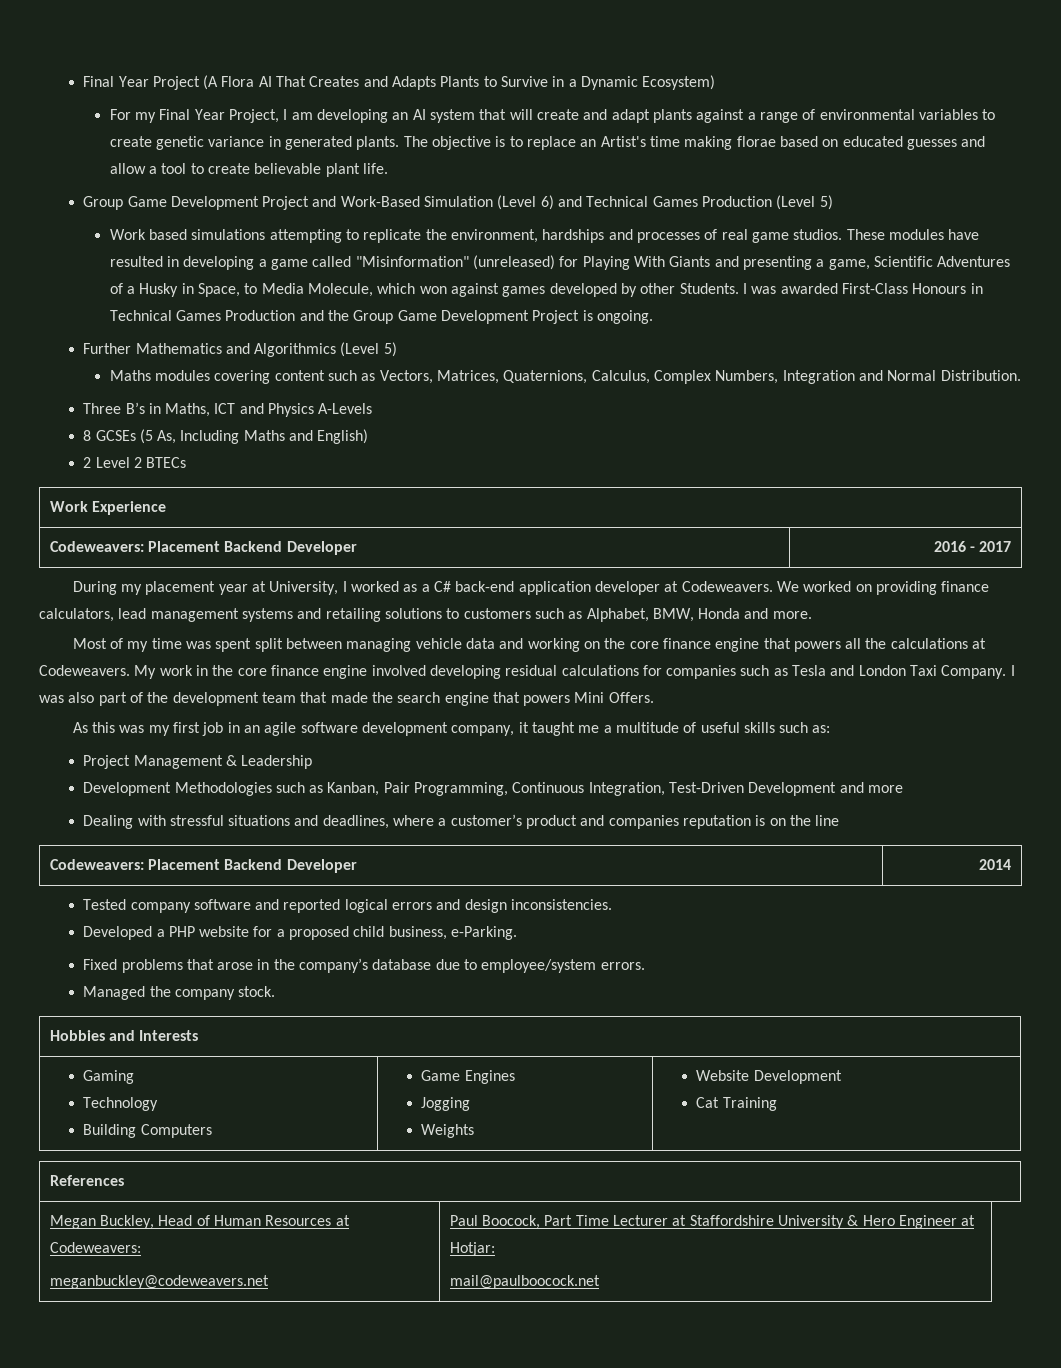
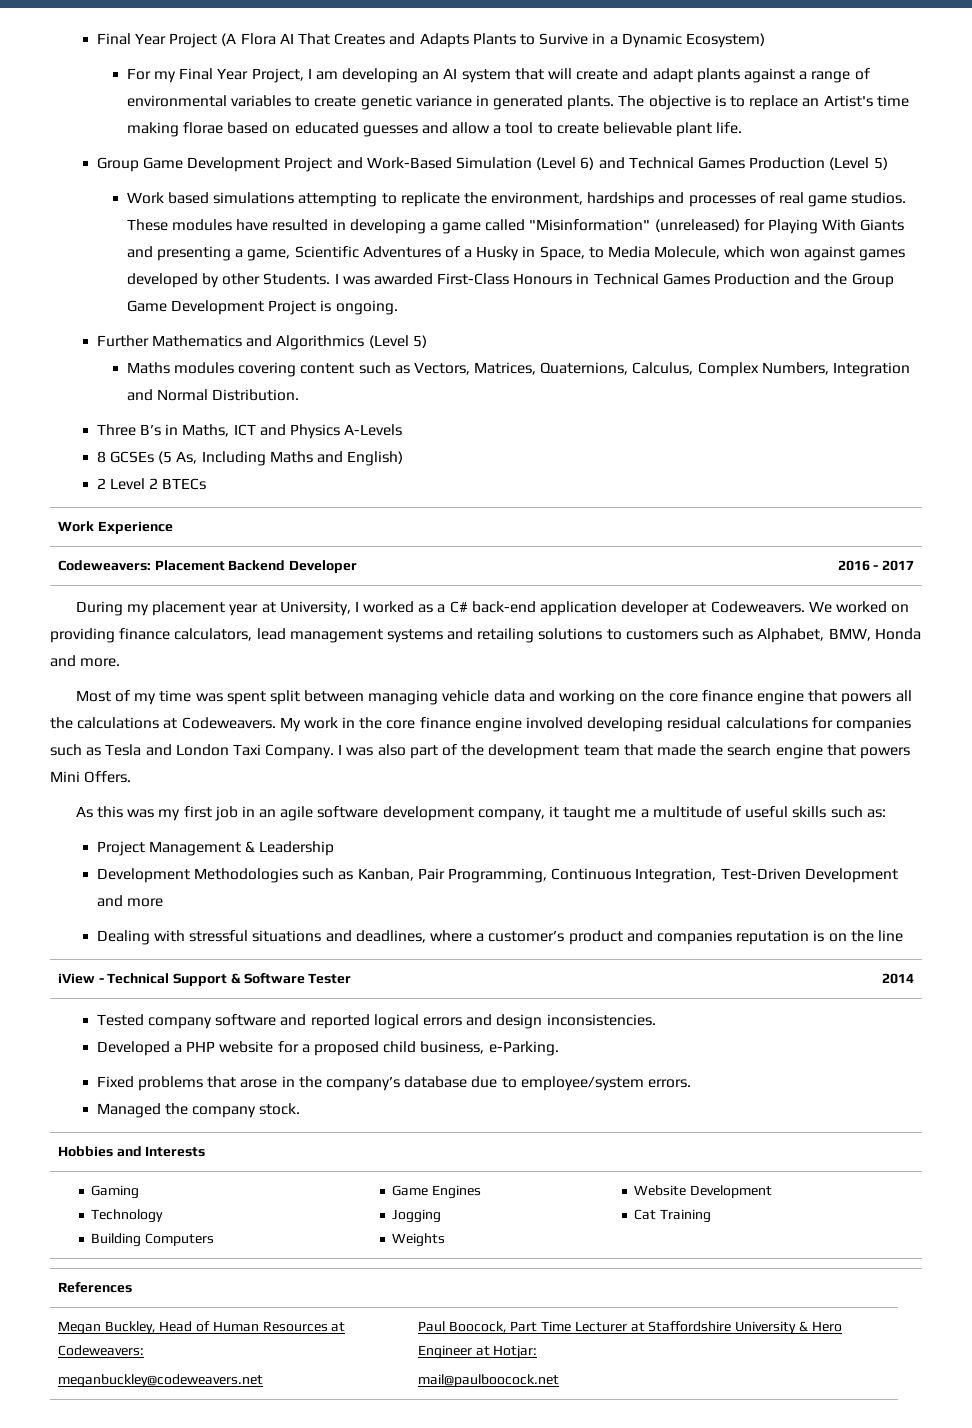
- Codeweavers: Placement Backend Developer | 2014
+ iView - Technical Support & Software Tester | 2014

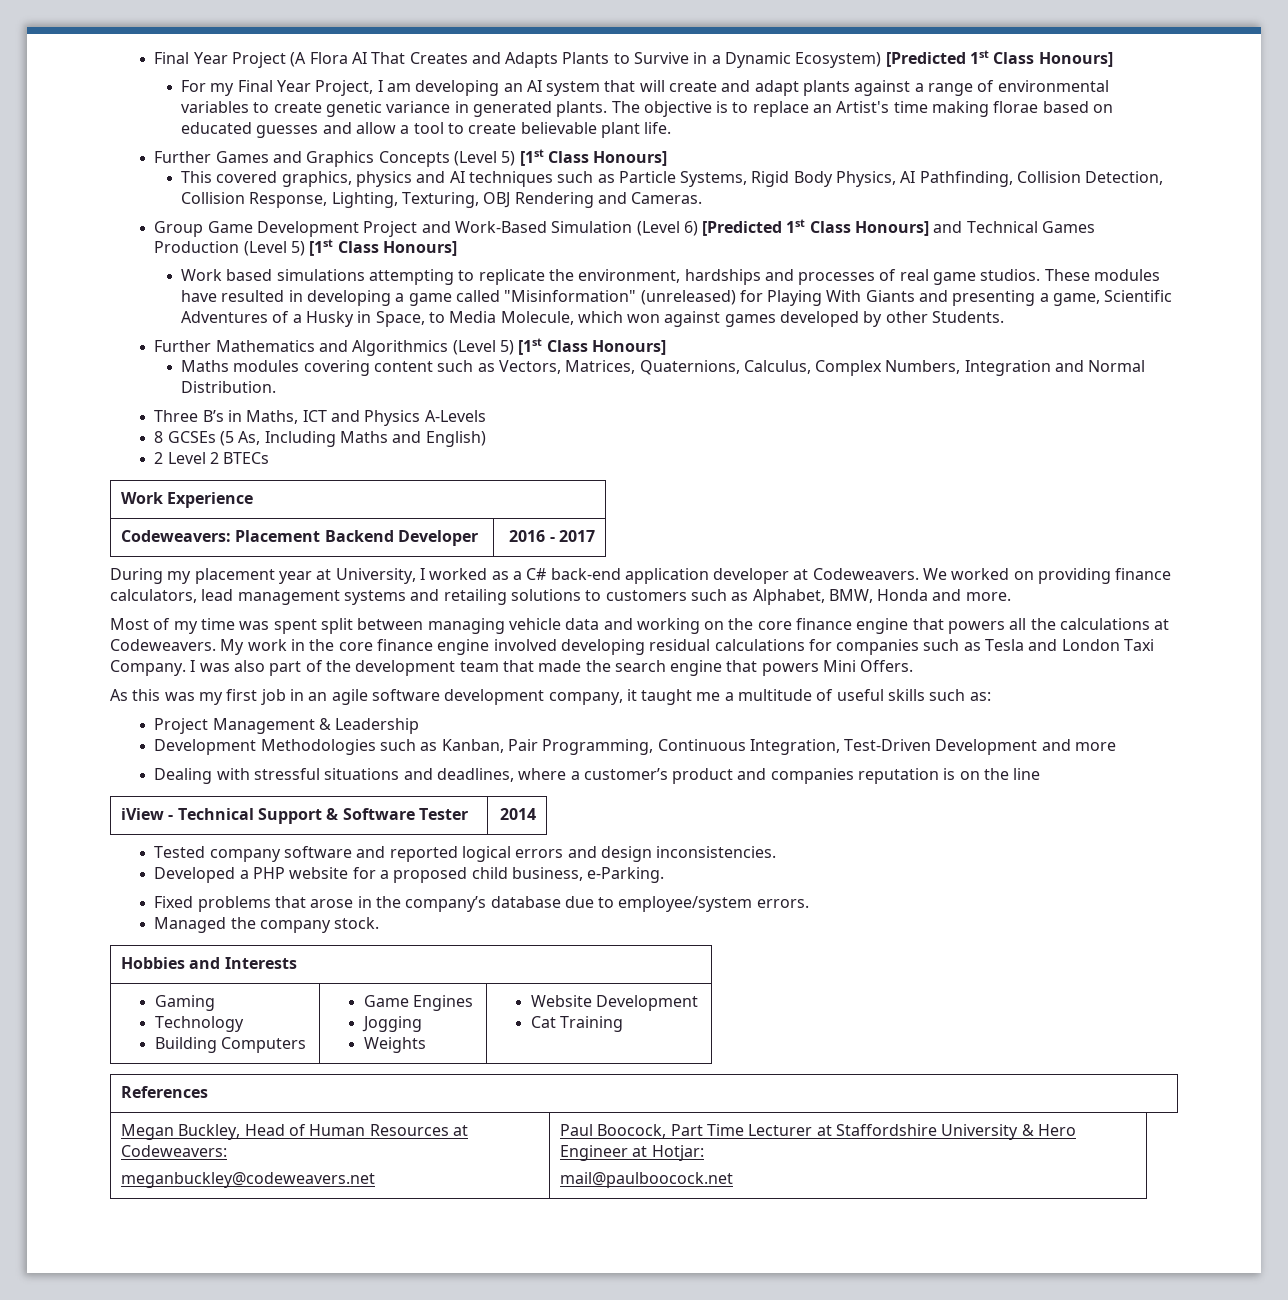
- Final Year Project (A Flora AI That Creates and Adapts Plants to Survive in a Dynamic Ecosystem)
+ Final Year Project (A Flora AI That Creates and Adapts Plants to Survive in a Dynamic Ecosystem) [Predicted 1st Class Honours]
+ Further Games and Graphics Concepts (Level 5) [1st Class Honours]
+ This covered graphics, physics and AI techniques such as Particle Systems, Rigid Body Physics, AI Pathfinding, Collision Detection, Collision Response, Lighting, Texturing, OBJ Rendering and Cameras.
- Group Game Development Project and Work-Based Simulation (Level 6) and Technical Games Production (Level 5)
+ Group Game Development Project and Work-Based Simulation (Level 6) [Predicted 1st Class Honours] and Technical Games Production (Level 5) [1st Class Honours]
- I was awarded First-Class Honours in Technical Games Production and the Group Game Development Project is ongoing.
- Further Mathematics and Algorithmics (Level 5)
+ Further Mathematics and Algorithmics (Level 5) [1st Class Honours]

